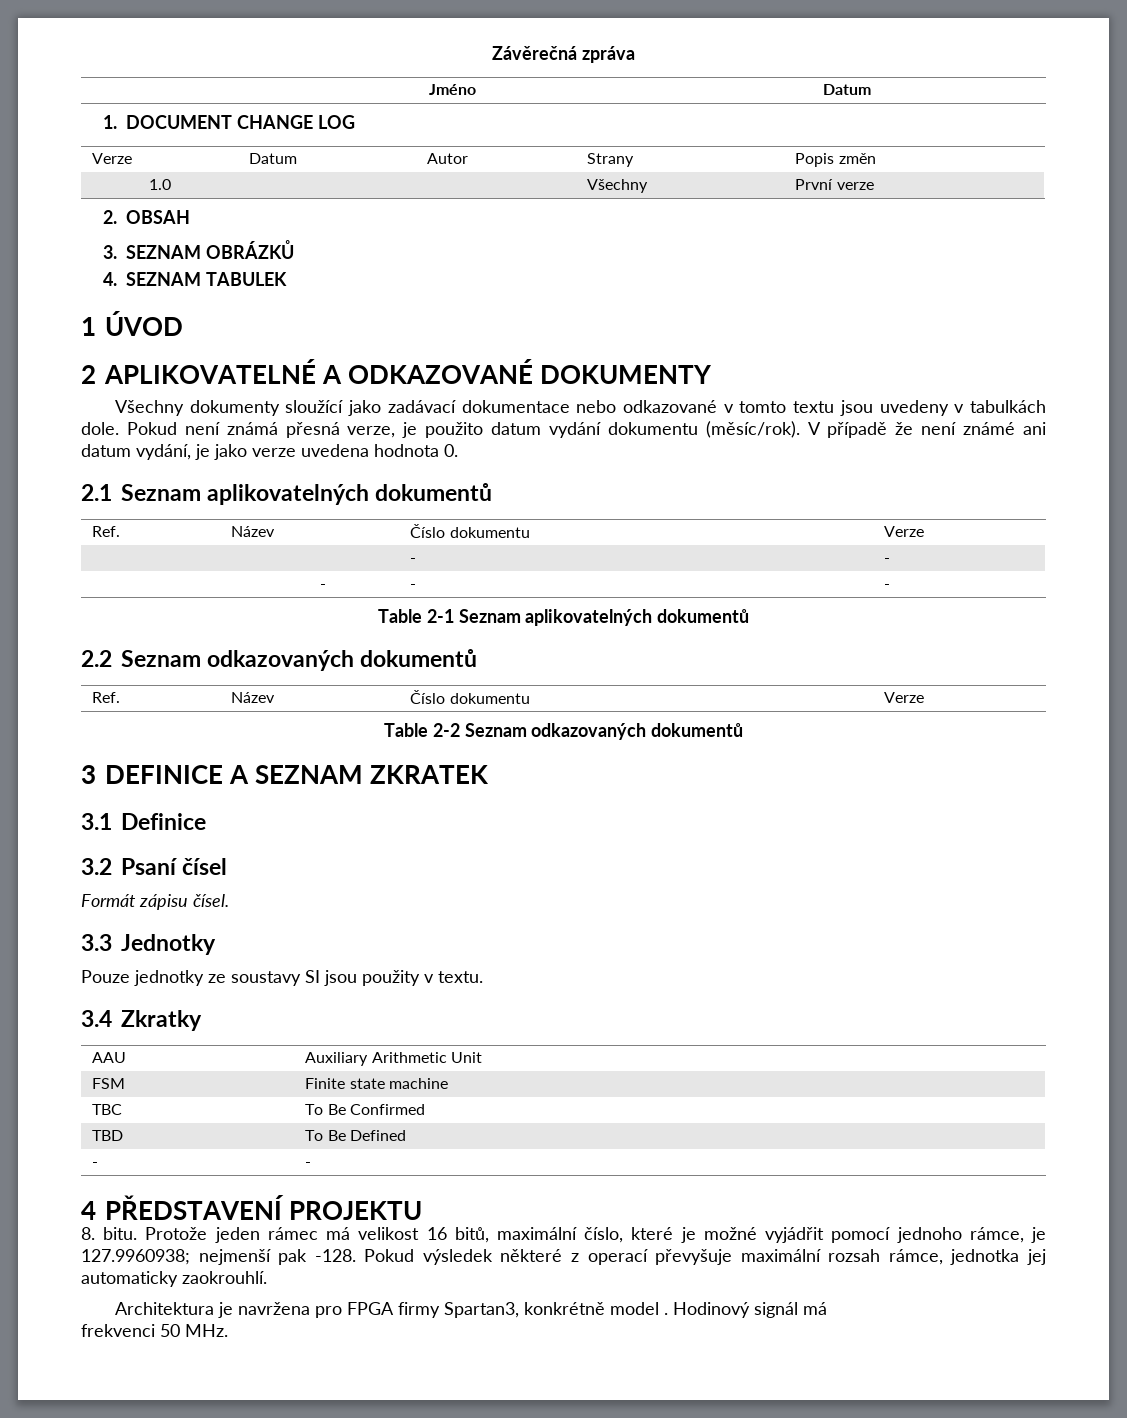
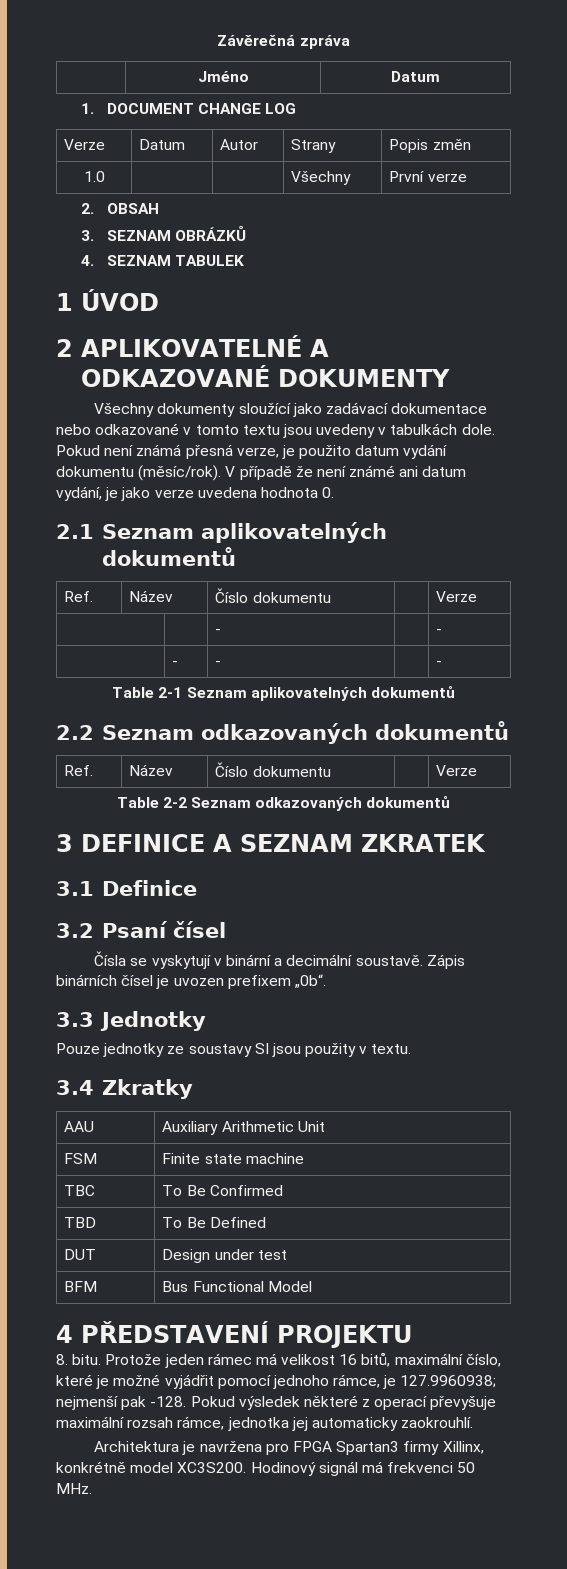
- Formát zápisu čísel.
+ Čísla se vyskytují v binární a decimální soustavě. Zápis binárních čísel je uvozen prefixem „0b“.
  TBD | To Be Defined
- - | -
+ DUT | Design under test
+ BFM | Bus Functional Model
- Architektura je navržena pro FPGA firmy Spartan3, konkrétně model .
+ Architektura je navržena pro FPGA Spartan3 firmy Xillinx, konkrétně model XC3S200.
- Hodinový signál má
- frekvenci 50 MHz.
+ Hodinový signál má frekvenci 50 MHz.

